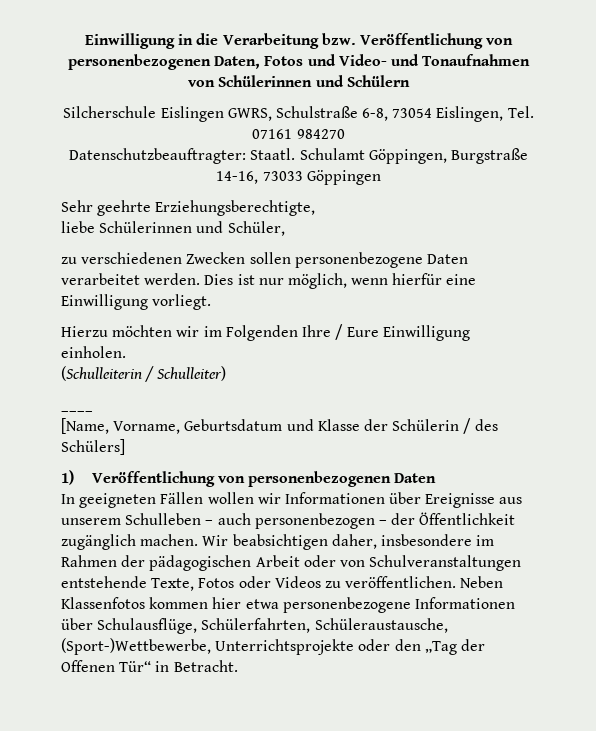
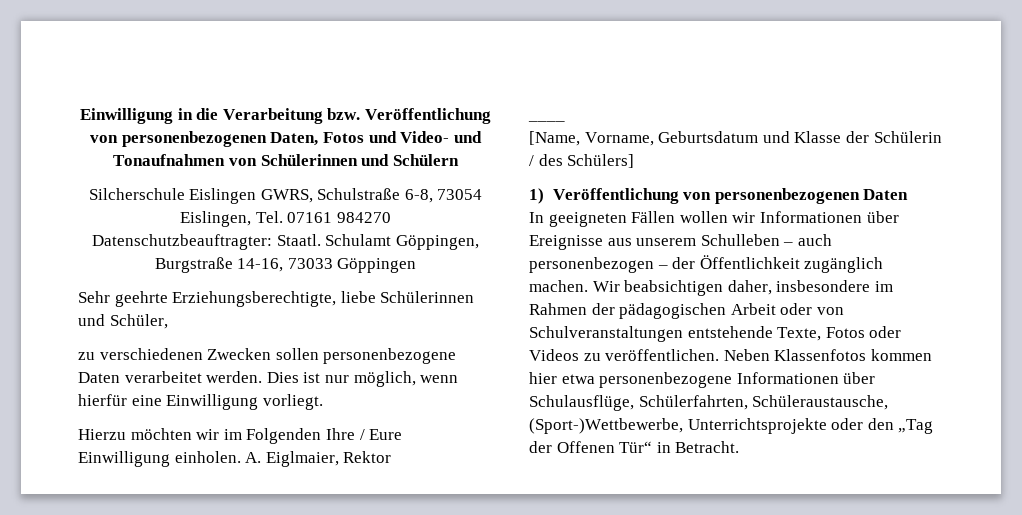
- Sehr geehrte Erziehungsberechtigte,
- liebe Schülerinnen und Schüler,
+ Sehr geehrte Erziehungsberechtigte, liebe Schülerinnen und Schüler,
- Hierzu möchten wir im Folgenden Ihre / Eure Einwilligung einholen.
- (Schulleiterin / Schulleiter)
+ Hierzu möchten wir im Folgenden Ihre / Eure Einwilligung einholen. A. Eiglmaier, Rektor

